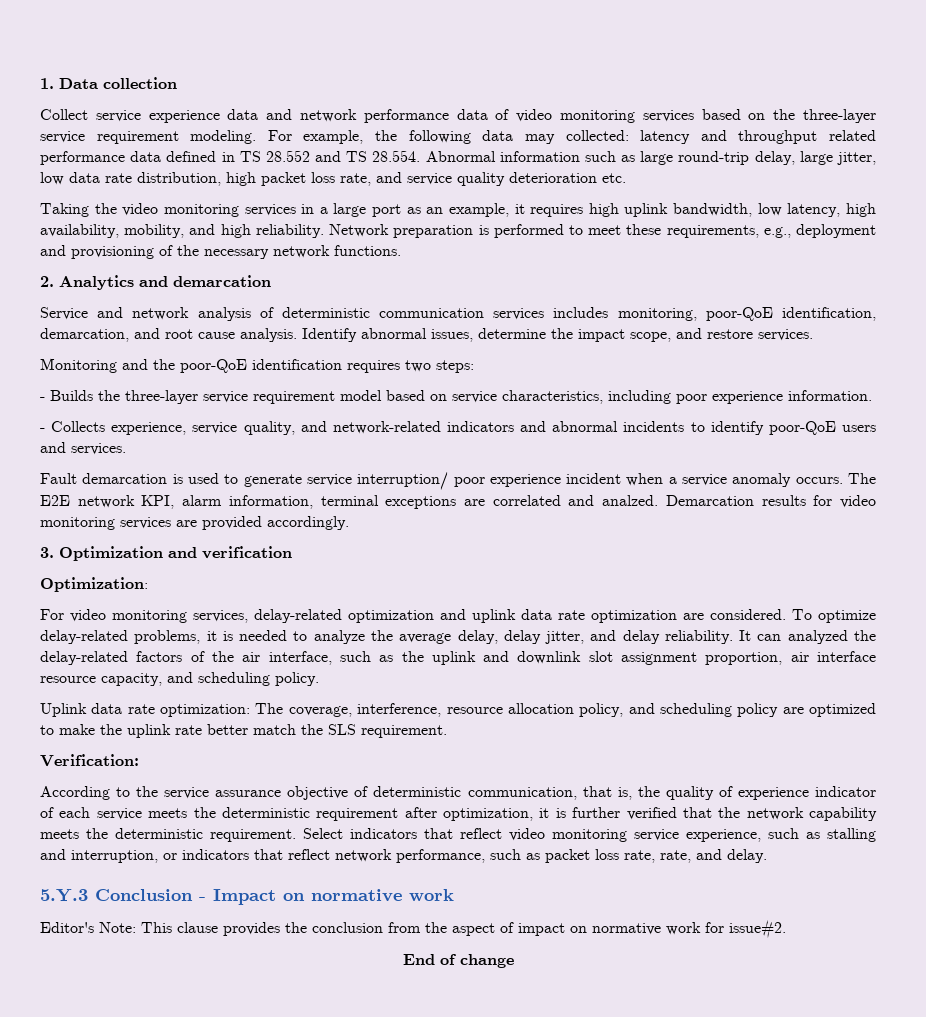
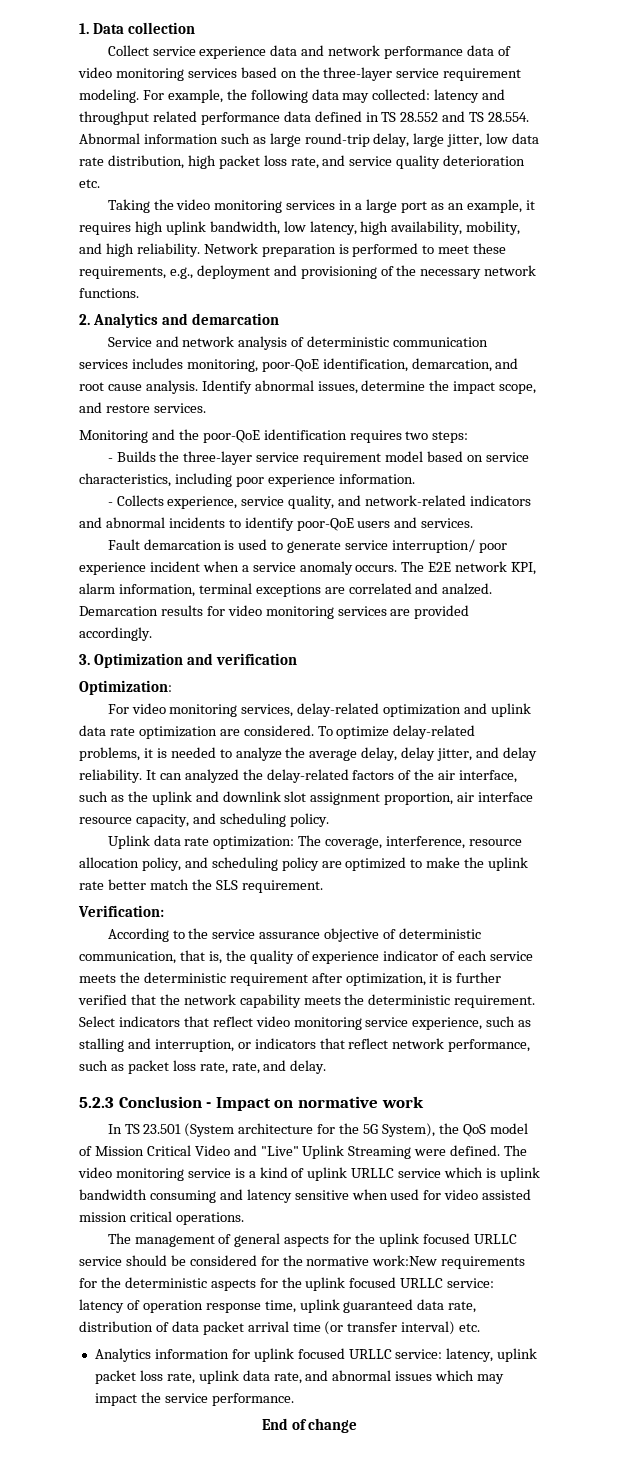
- 5.Y.3 Conclusion - Impact on normative work
+ 5.2.3 Conclusion - Impact on normative work
- Editor's Note: This clause provides the conclusion from the aspect of impact on normative work for issue#2.
+ In TS 23.501 (System architecture for the 5G System), the QoS model of Mission Critical Video and "Live" Uplink Streaming were defined. The video monitoring service is a kind of uplink URLLC service which is uplink bandwidth consuming and latency sensitive when used for video assisted mission critical operations.
+ The management of general aspects for the uplink focused URLLC service should be considered for the normative work:New requirements for the deterministic aspects for the uplink focused URLLC service: latency of operation response time, uplink guaranteed data rate, distribution of data packet arrival time (or transfer interval) etc.
+ Analytics information for uplink focused URLLC service: latency, uplink packet loss rate, uplink data rate, and abnormal issues which may impact the service performance.

